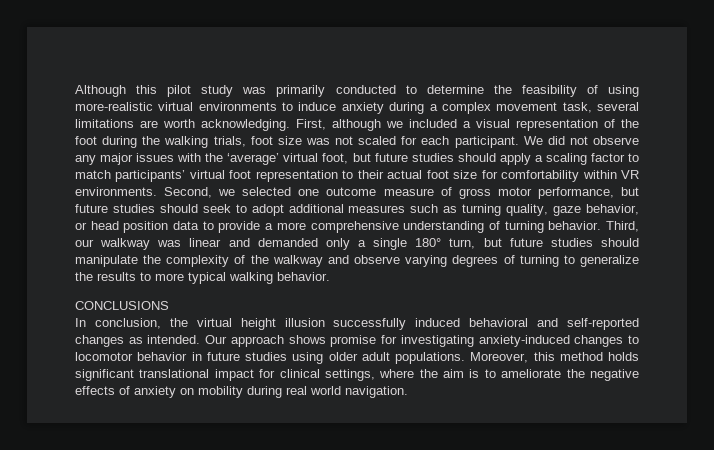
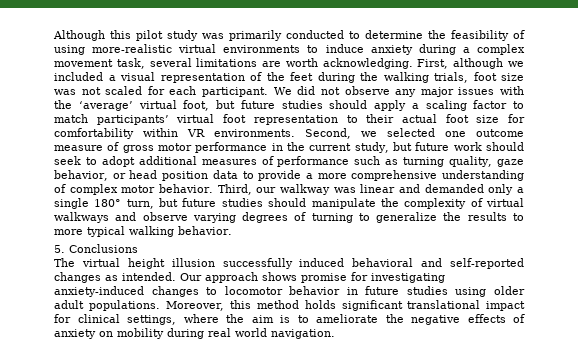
- First, although we included a visual representation of the foot during the walking trials, foot size was not scaled for each participant.
+ First, although we included a visual representation of the feet during the walking trials, foot size was not scaled for each participant.
- Second, we selected one outcome measure of gross motor performance, but future studies should seek to adopt additional measures such as turning quality, gaze behavior, or head position data to provide a more comprehensive understanding of turning behavior.
+ Second, we selected one outcome measure of gross motor performance in the current study, but future work should seek to adopt additional measures of performance such as turning quality, gaze behavior, or head position data to provide a more comprehensive understanding of complex motor behavior.
- Third, our walkway was linear and demanded only a single 180° turn, but future studies should manipulate the complexity of the walkway and observe varying degrees of turning to generalize the results to more typical walking behavior.
+ Third, our walkway was linear and demanded only a single 180° turn, but future studies should manipulate the complexity of virtual walkways and observe varying degrees of turning to generalize the results to more typical walking behavior.
- CONCLUSIONS
- In conclusion, the virtual height illusion successfully induced behavioral and self-reported changes as intended.
+ 5. Conclusions
+ The virtual height illusion successfully induced behavioral and self-reported changes as intended.

